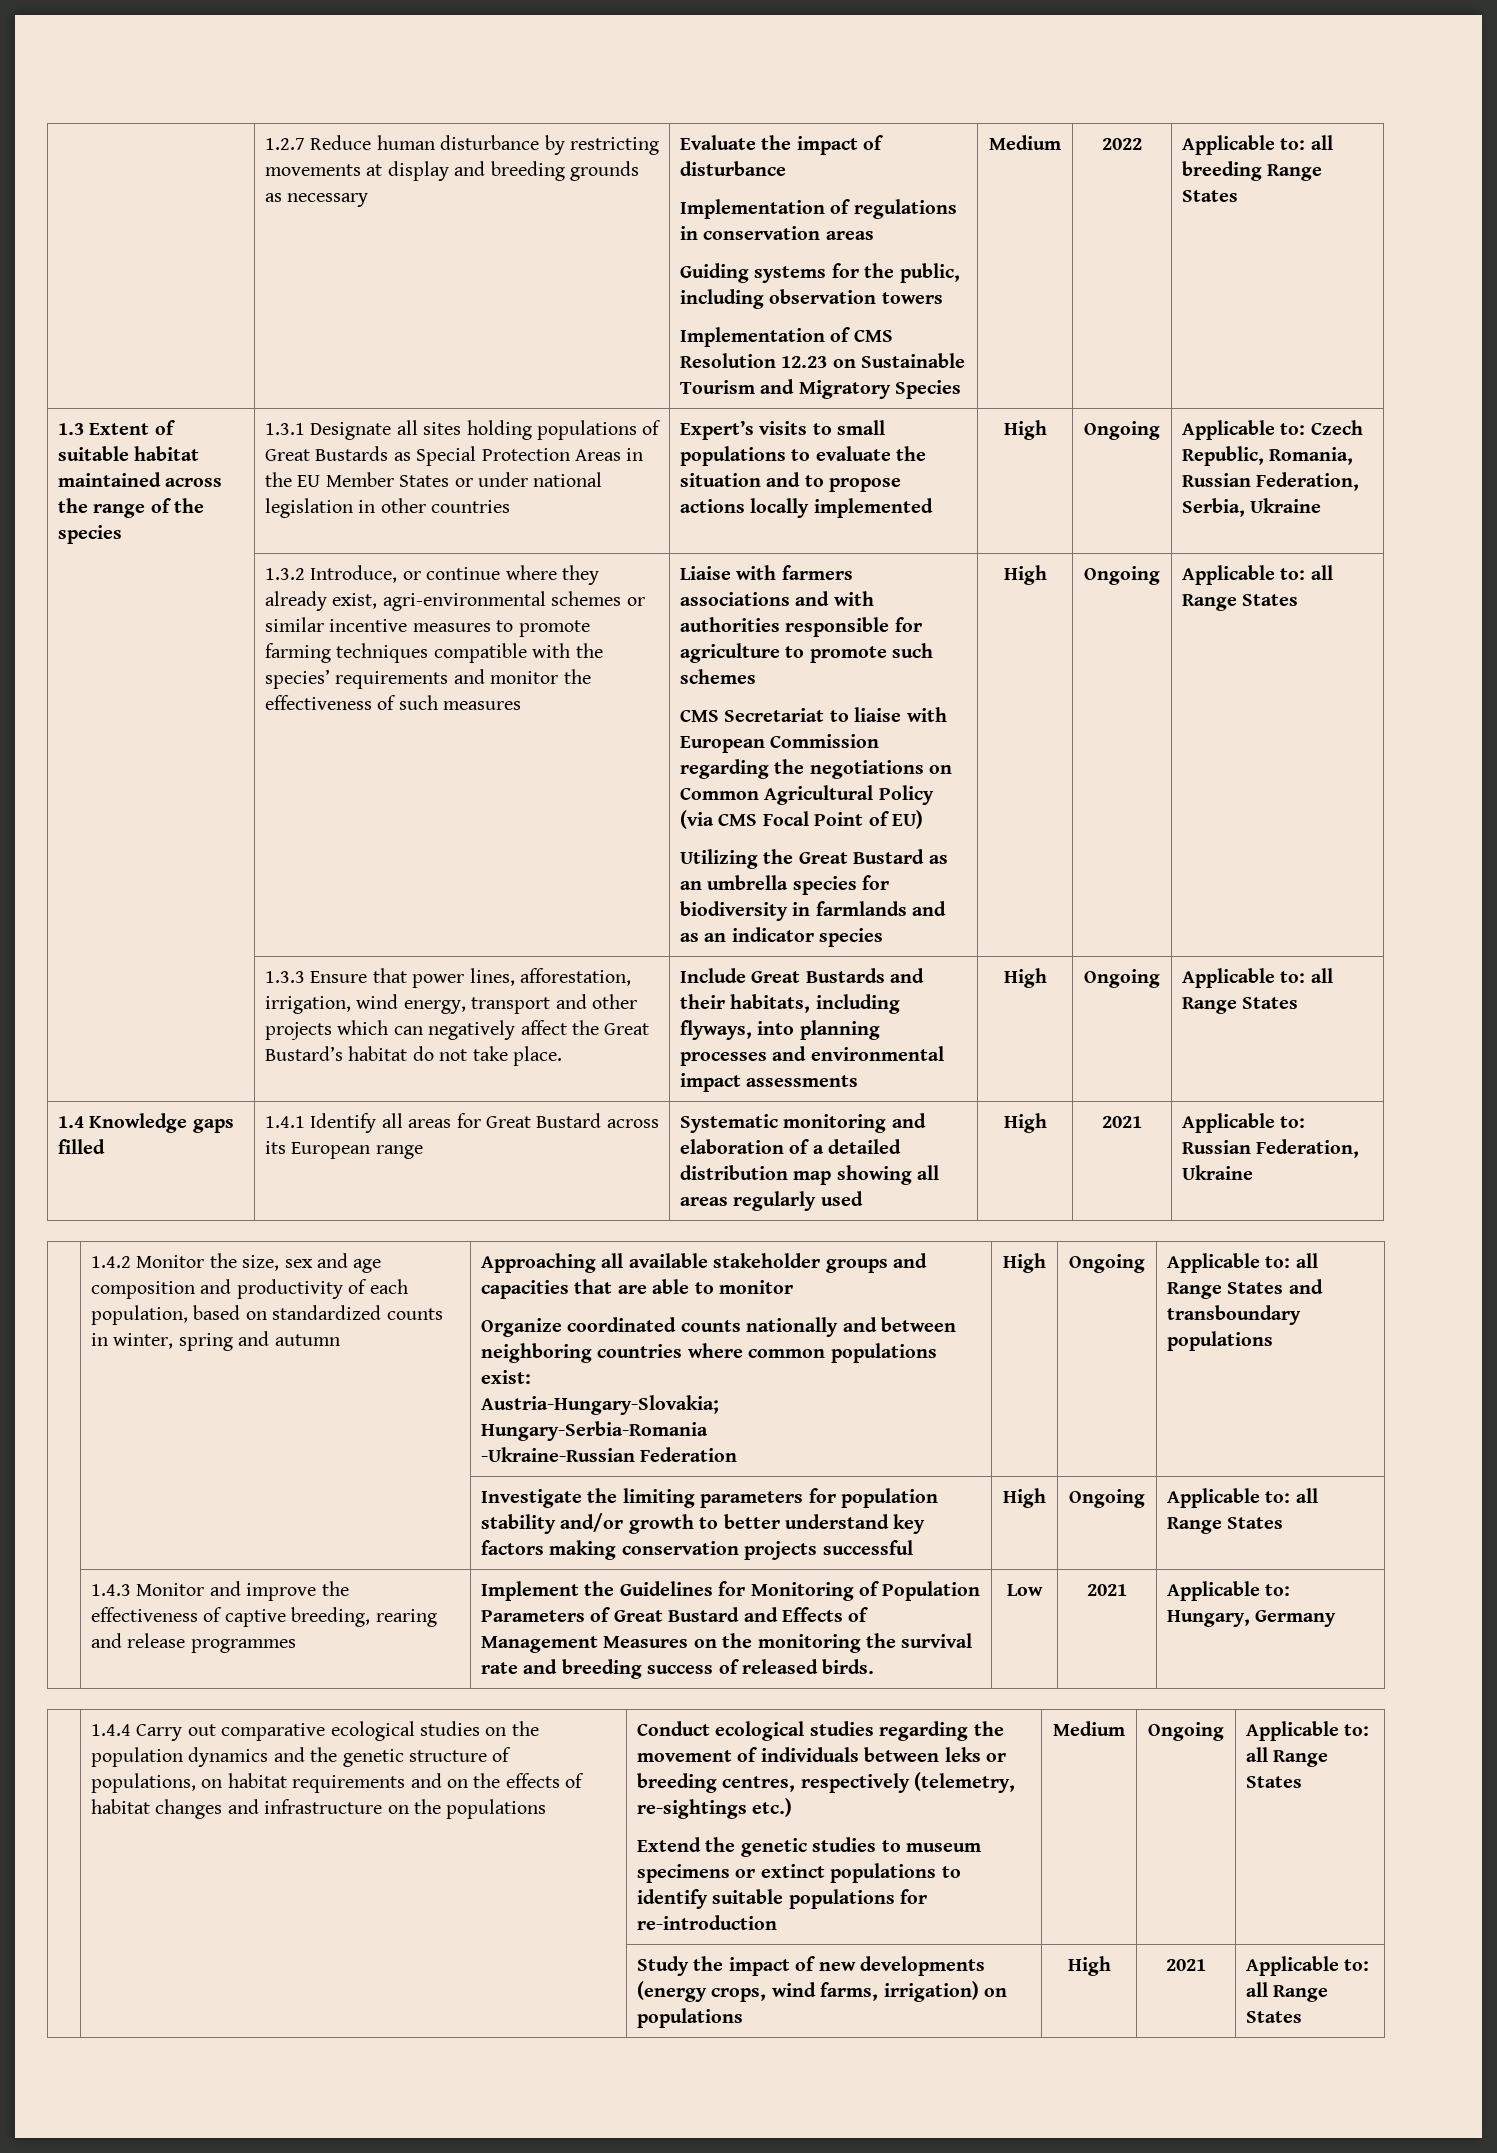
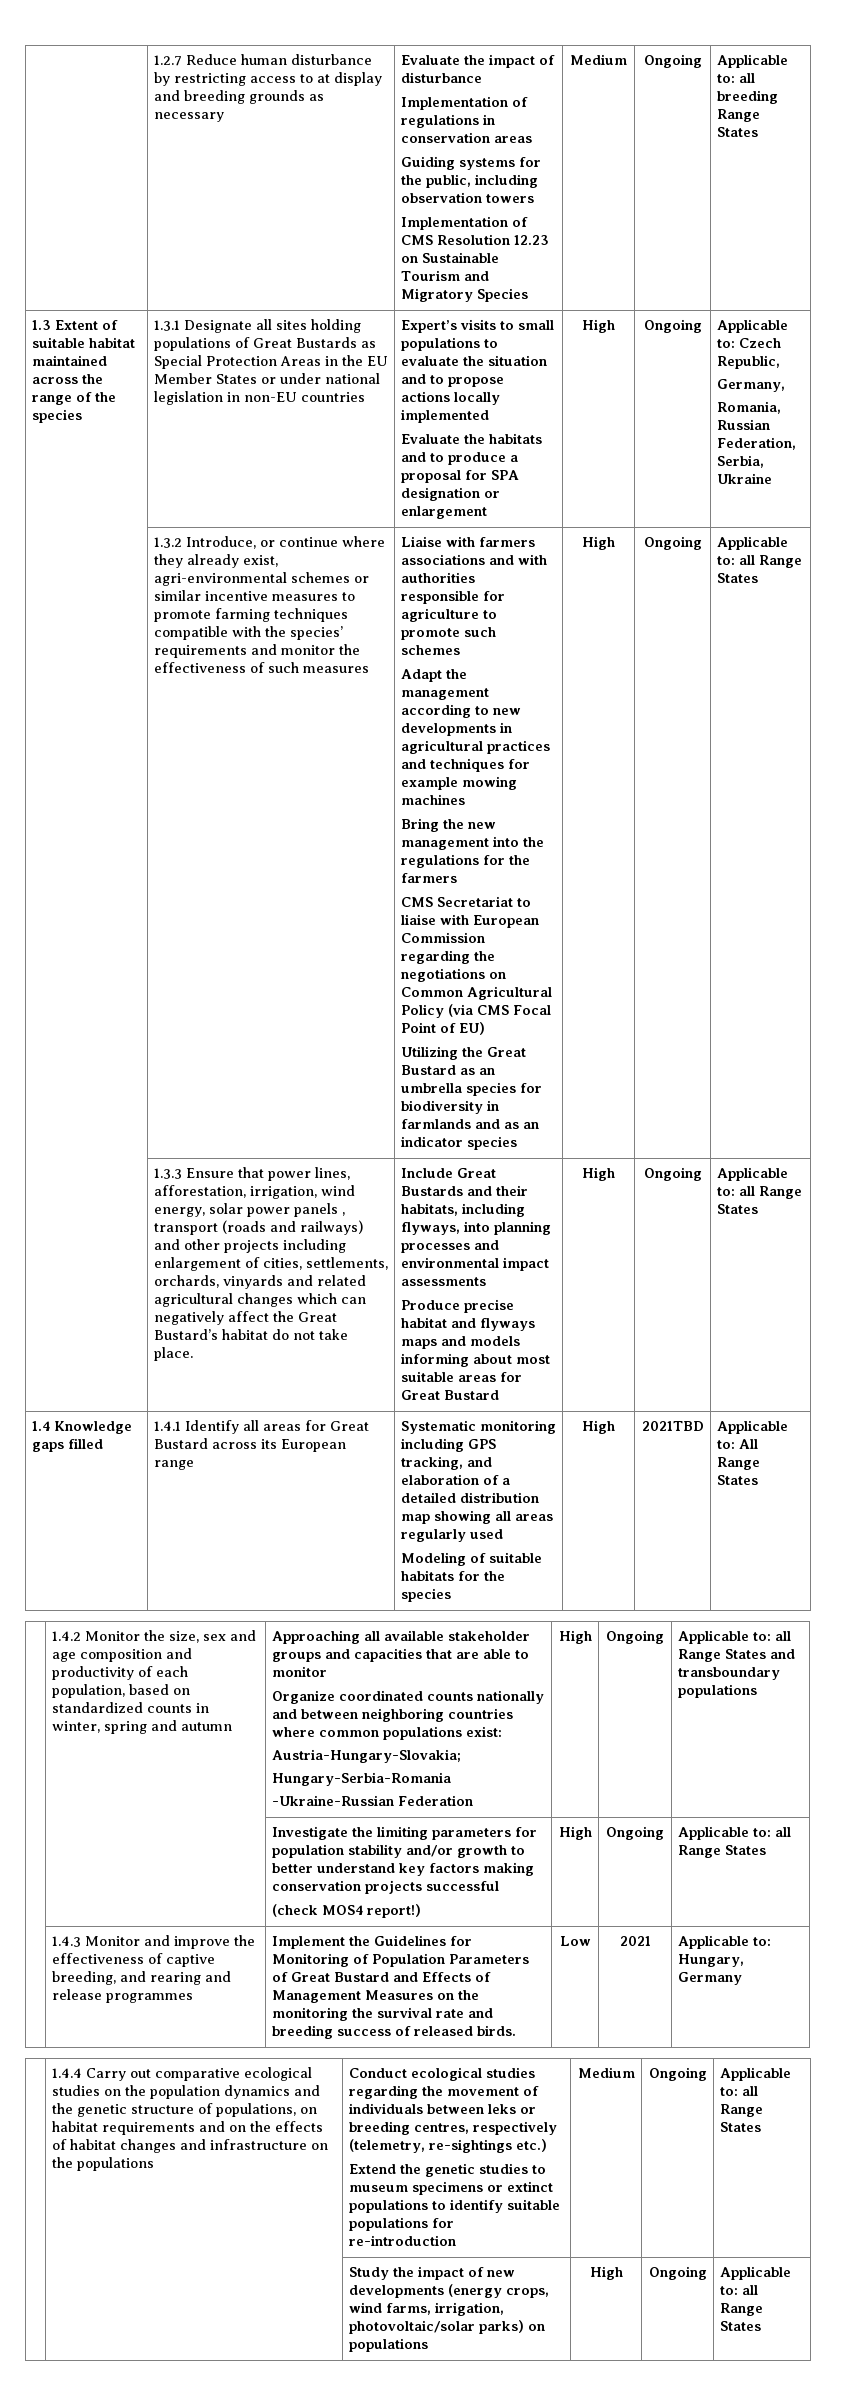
- 1.2.7 Reduce human disturbance by restricting movements at display and breeding grounds as necessary
+ 1.2.7 Reduce human disturbance by restricting access to at display and breeding grounds as necessary
- Implementation of CMS Resolution 12.23 on Sustainable Tourism and Migratory Species | Medium | 2022
+ Implementation of CMS Resolution 12.23 on Sustainable Tourism and Migratory Species | Medium | Ongoing
- 1.3.1 Designate all sites holding populations of Great Bustards as Special Protection Areas in the EU Member States or under national legislation in other countries
+ 1.3.1 Designate all sites holding populations of Great Bustards as Special Protection Areas in the EU Member States or under national legislation in non-EU countries
+ Evaluate the habitats and to produce a proposal for SPA designation or enlargement
- Applicable to: Czech Republic, Romania, Russian Federation, Serbia, Ukraine
+ Applicable to: Czech Republic,
+ Germany,
+ Romania, Russian Federation, Serbia, Ukraine
+ Adapt the management according to new developments in agricultural practices and techniques for example mowing machines
+ Bring the new management into the regulations for the farmers
- 1.3.3 Ensure that power lines, afforestation, irrigation, wind energy, transport and other projects which can negatively affect the Great Bustard’s habitat do not take place.
+ 1.3.3 Ensure that power lines, afforestation, irrigation, wind energy, solar power panels , transport (roads and railways) and other projects including enlargement of cities, settlements, orchards, vinyards and related agricultural changes which can negatively affect the Great Bustard’s habitat do not take place.
+ Produce precise habitat and flyways maps and models informing about most suitable areas for Great Bustard
- Systematic monitoring and elaboration of a detailed distribution map showing all areas regularly used
+ Systematic monitoring including GPS tracking, and elaboration of a detailed distribution map showing all areas regularly used
- High | 2021 | Applicable to: Russian Federation, Ukraine
+ Modeling of suitable habitats for the species | High | 2021TBD | Applicable to: All Range States
- | | Investigate the limiting parameters for population stability and/or growth to better understand key factors making conservation projects successful | High | Ongoing | Applicable to: all Range States
+ | | Investigate the limiting parameters for population stability and/or growth to better understand key factors making conservation projects successful
+ (check MOS4 report!) | High | Ongoing | Applicable to: all Range States
- 1.4.3 Monitor and improve the effectiveness of captive breeding, rearing and release programmes
+ 1.4.3 Monitor and improve the effectiveness of captive breeding, and rearing and release programmes
- | | Study the impact of new developments (energy crops, wind farms, irrigation) on populations | High | 2021 | Applicable to: all Range States
+ | | Study the impact of new developments (energy crops, wind farms, irrigation, photovoltaic/solar parks) on populations | High | Ongoing | Applicable to: all Range States

